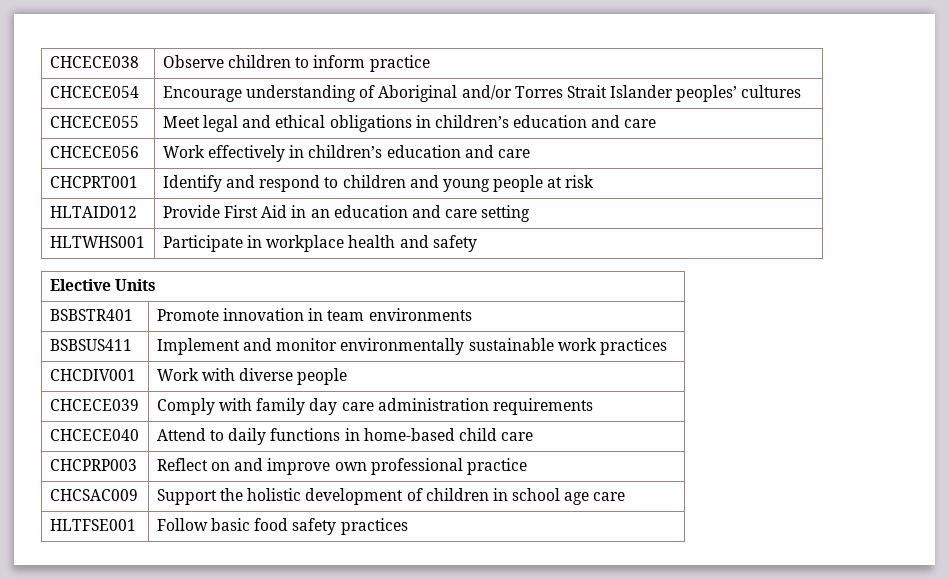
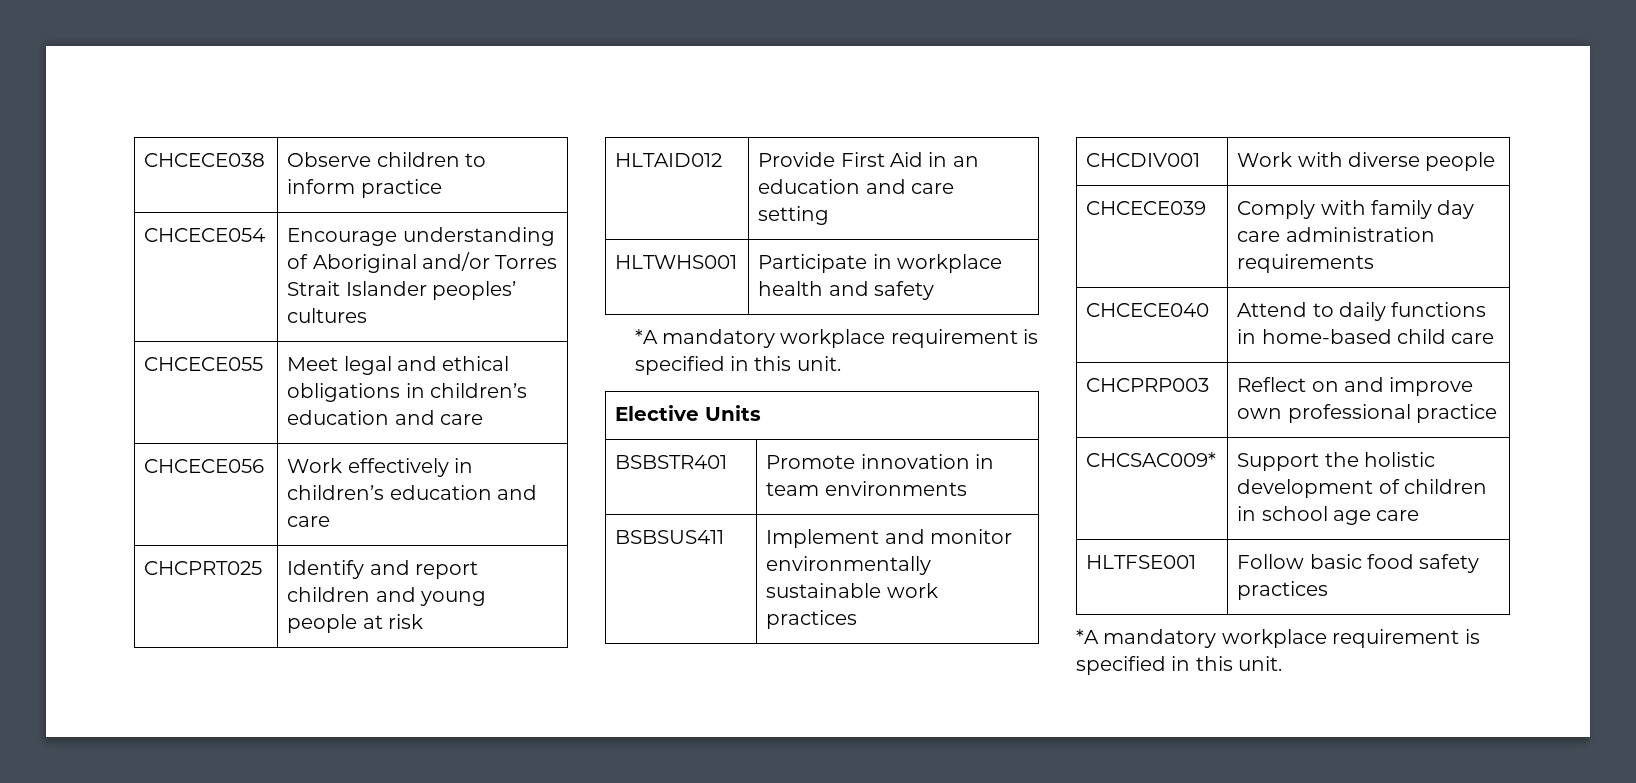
- CHCPRT001 | Identify and respond to children and young people at risk
+ CHCPRT025 | Identify and report children and young people at risk
  HLTWHS001 | Participate in workplace health and safety
+ *A mandatory workplace requirement is specified in this unit.
- CHCSAC009 | Support the holistic development of children in school age care
+ CHCSAC009* | Support the holistic development of children in school age care
  HLTFSE001 | Follow basic food safety practices
+ *A mandatory workplace requirement is specified in this unit.

